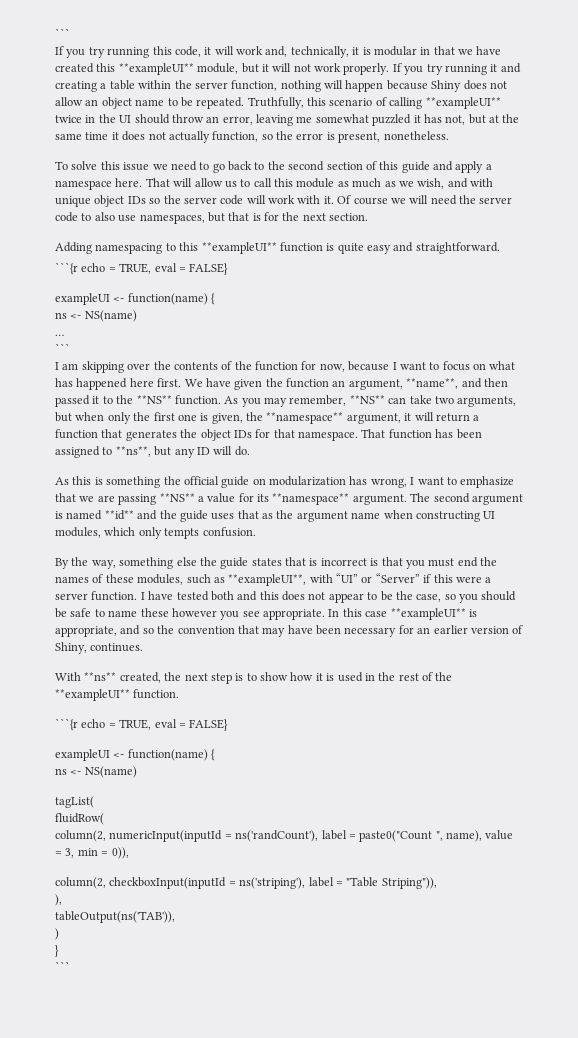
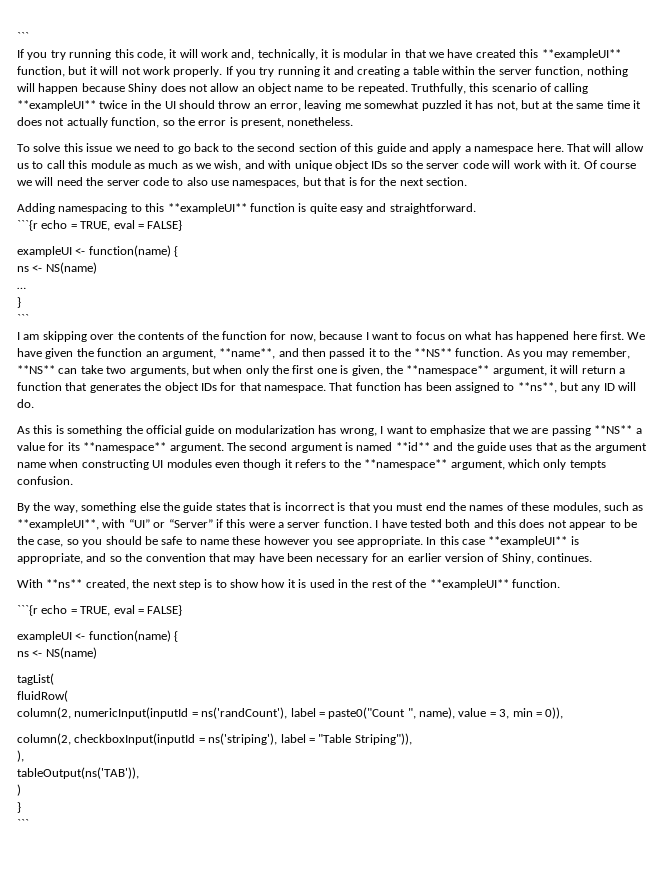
- If you try running this code, it will work and, technically, it is modular in that we have created this **exampleUI** module, but it will not work properly.
+ If you try running this code, it will work and, technically, it is modular in that we have created this **exampleUI** function, but it will not work properly.
  …
+ }
- The second argument is named **id** and the guide uses that as the argument name when constructing UI modules, which only tempts confusion.
+ The second argument is named **id** and the guide uses that as the argument name when constructing UI modules even though it refers to the **namespace** argument, which only tempts confusion.

